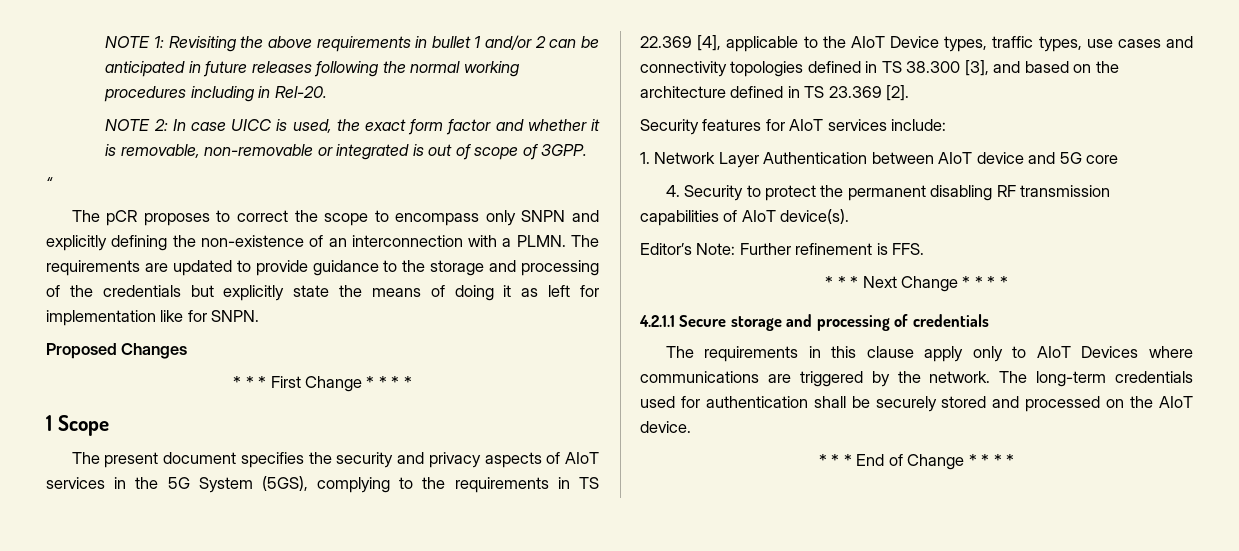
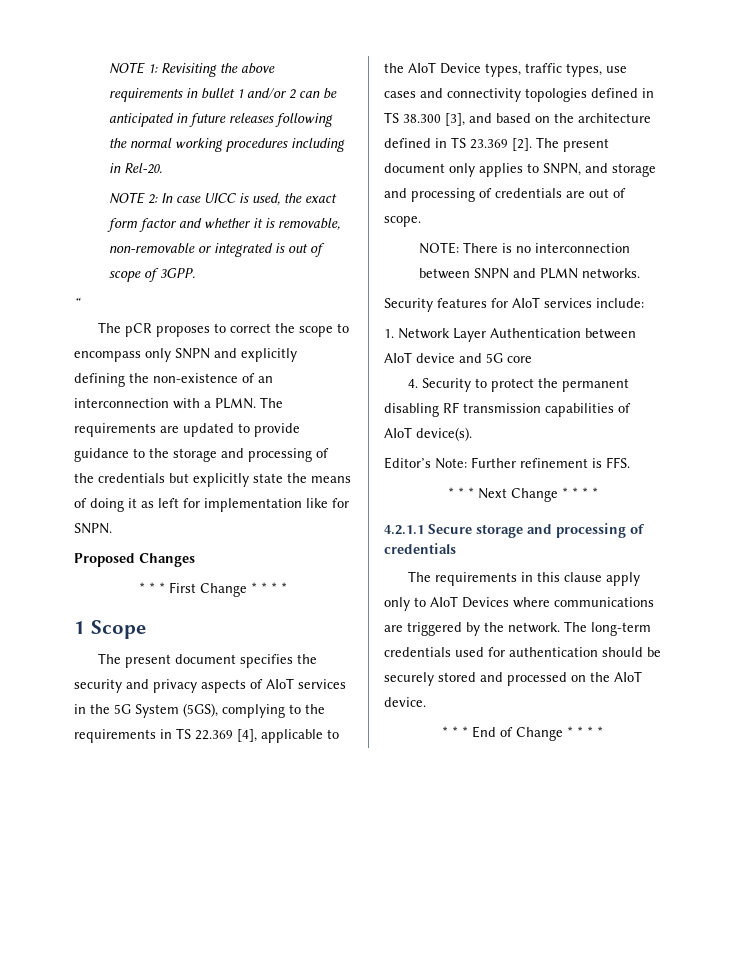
+ The present document only applies to SNPN, and storage and processing of credentials are out of scope.
+ NOTE: There is no interconnection between SNPN and PLMN networks.
- The long-term credentials used for authentication shall be securely stored and processed on the AIoT device.
+ The long-term credentials used for authentication should be securely stored and processed on the AIoT device.

